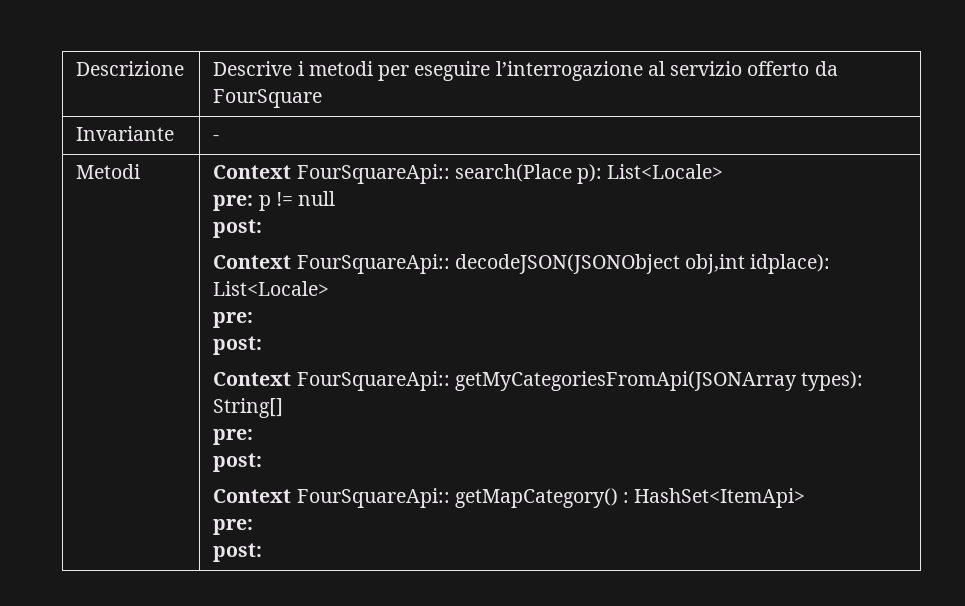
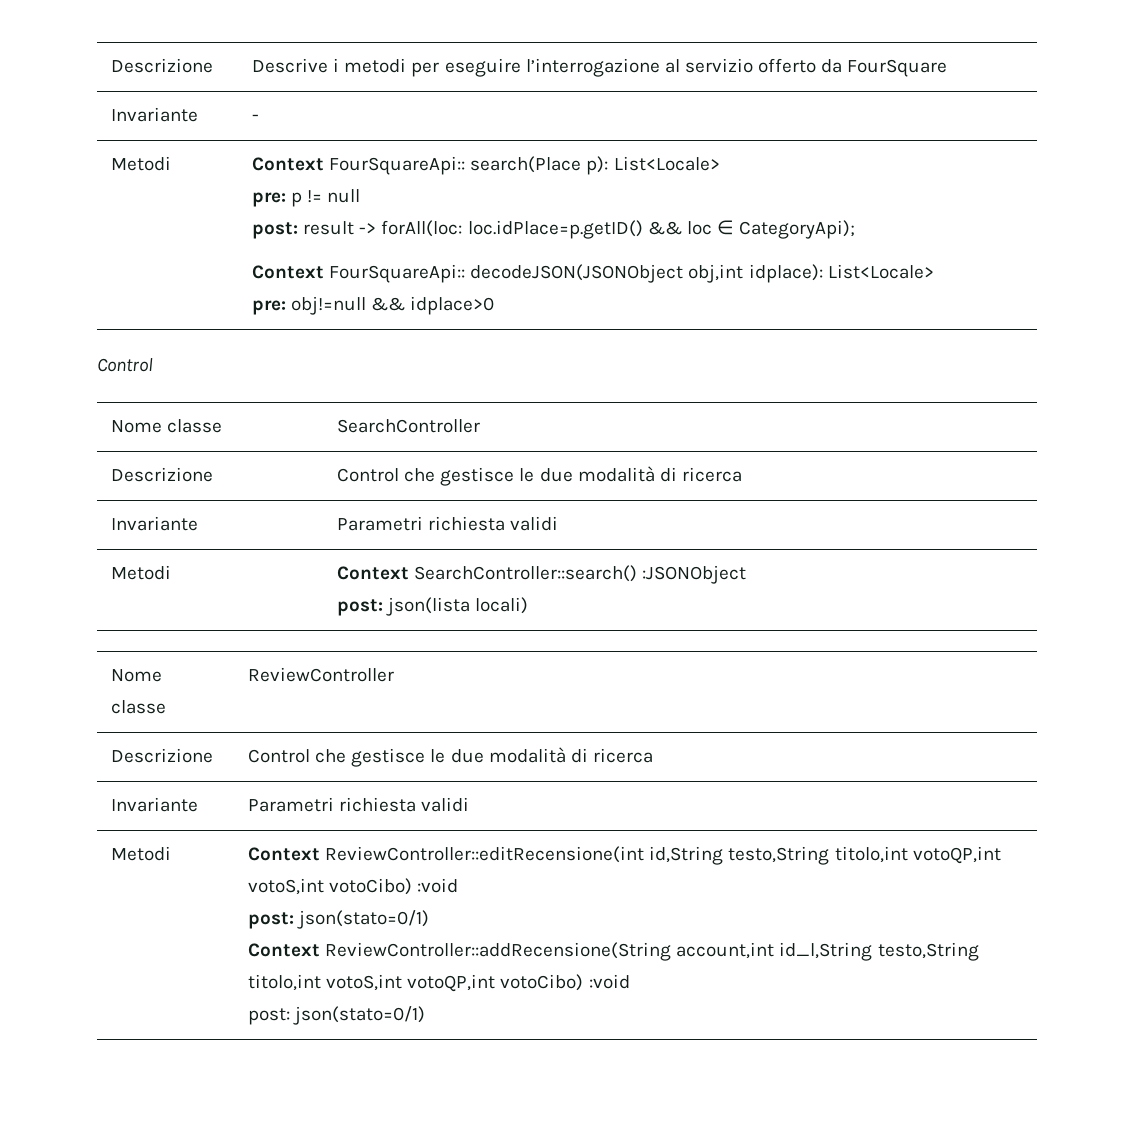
  Metodi | Context FourSquareApi:: search(Place p): List<Locale>
  pre: p != null
- post:
+ post: result -> forAll(loc: loc.idPlace=p.getID() && loc ∈ CategoryApi);
  Context FourSquareApi:: decodeJSON(JSONObject obj,int idplace): List<Locale>
- pre:
- post:
- Context FourSquareApi:: getMyCategoriesFromApi(JSONArray types): String[]
- pre:
- post:
- Context FourSquareApi:: getMapCategory() : HashSet<ItemApi>
- pre:
- post:
+ pre: obj!=null && idplace>0
+ Control
+ Nome classe | SearchController
+ Descrizione | Control che gestisce le due modalità di ricerca
+ Invariante | Parametri richiesta validi
+ Metodi | Context SearchController::search() :JSONObject
+ post: json(lista locali)
+ Nome classe | ReviewController
+ Descrizione | Control che gestisce le due modalità di ricerca
+ Invariante | Parametri richiesta validi
+ Metodi | Context ReviewController::editRecensione(int id,String testo,String titolo,int votoQP,int votoS,int votoCibo) :void
+ post: json(stato=0/1)
+ Context ReviewController::addRecensione(String account,int id_l,String testo,String titolo,int votoS,int votoQP,int votoCibo) :void
+ post: json(stato=0/1)

